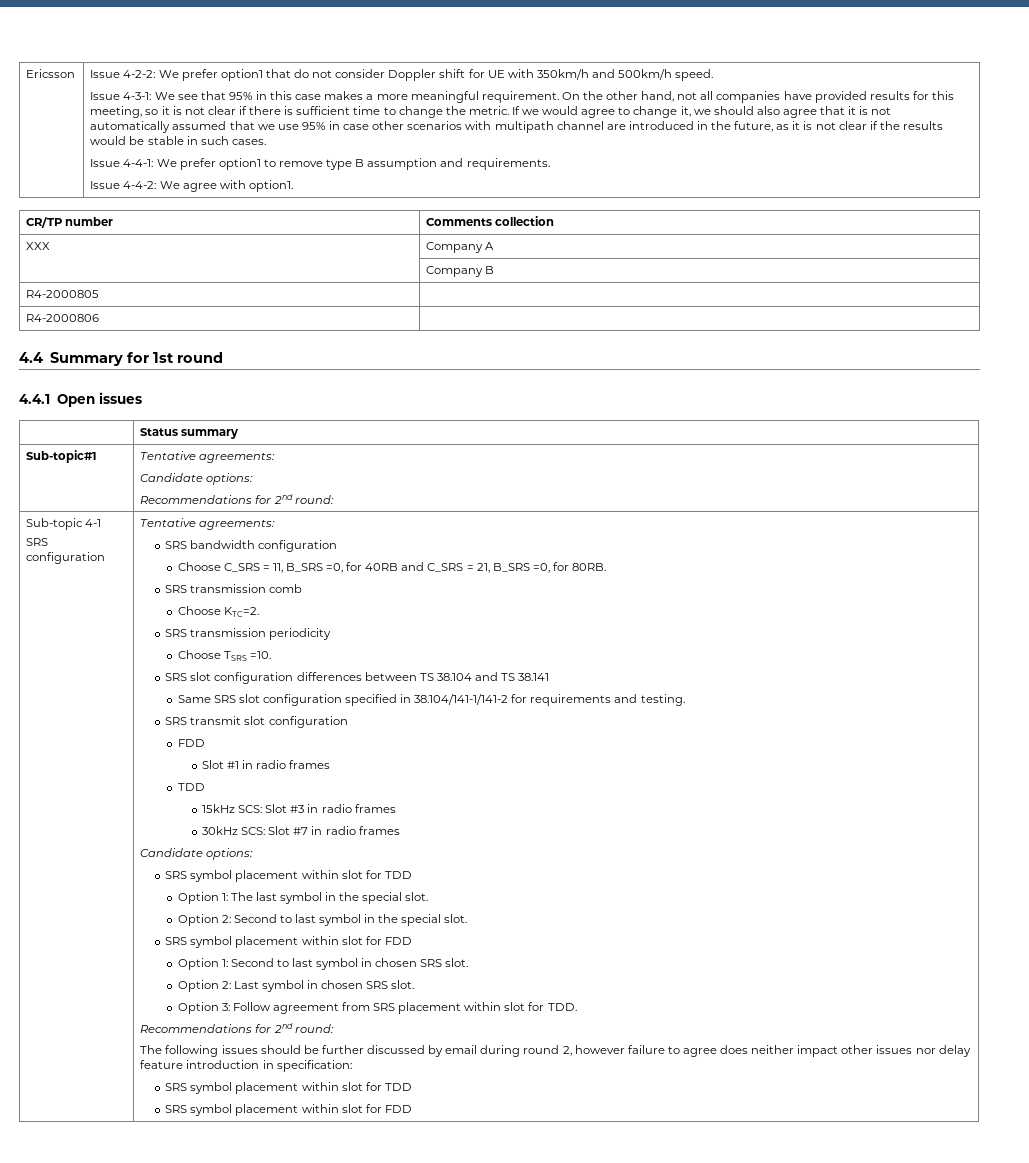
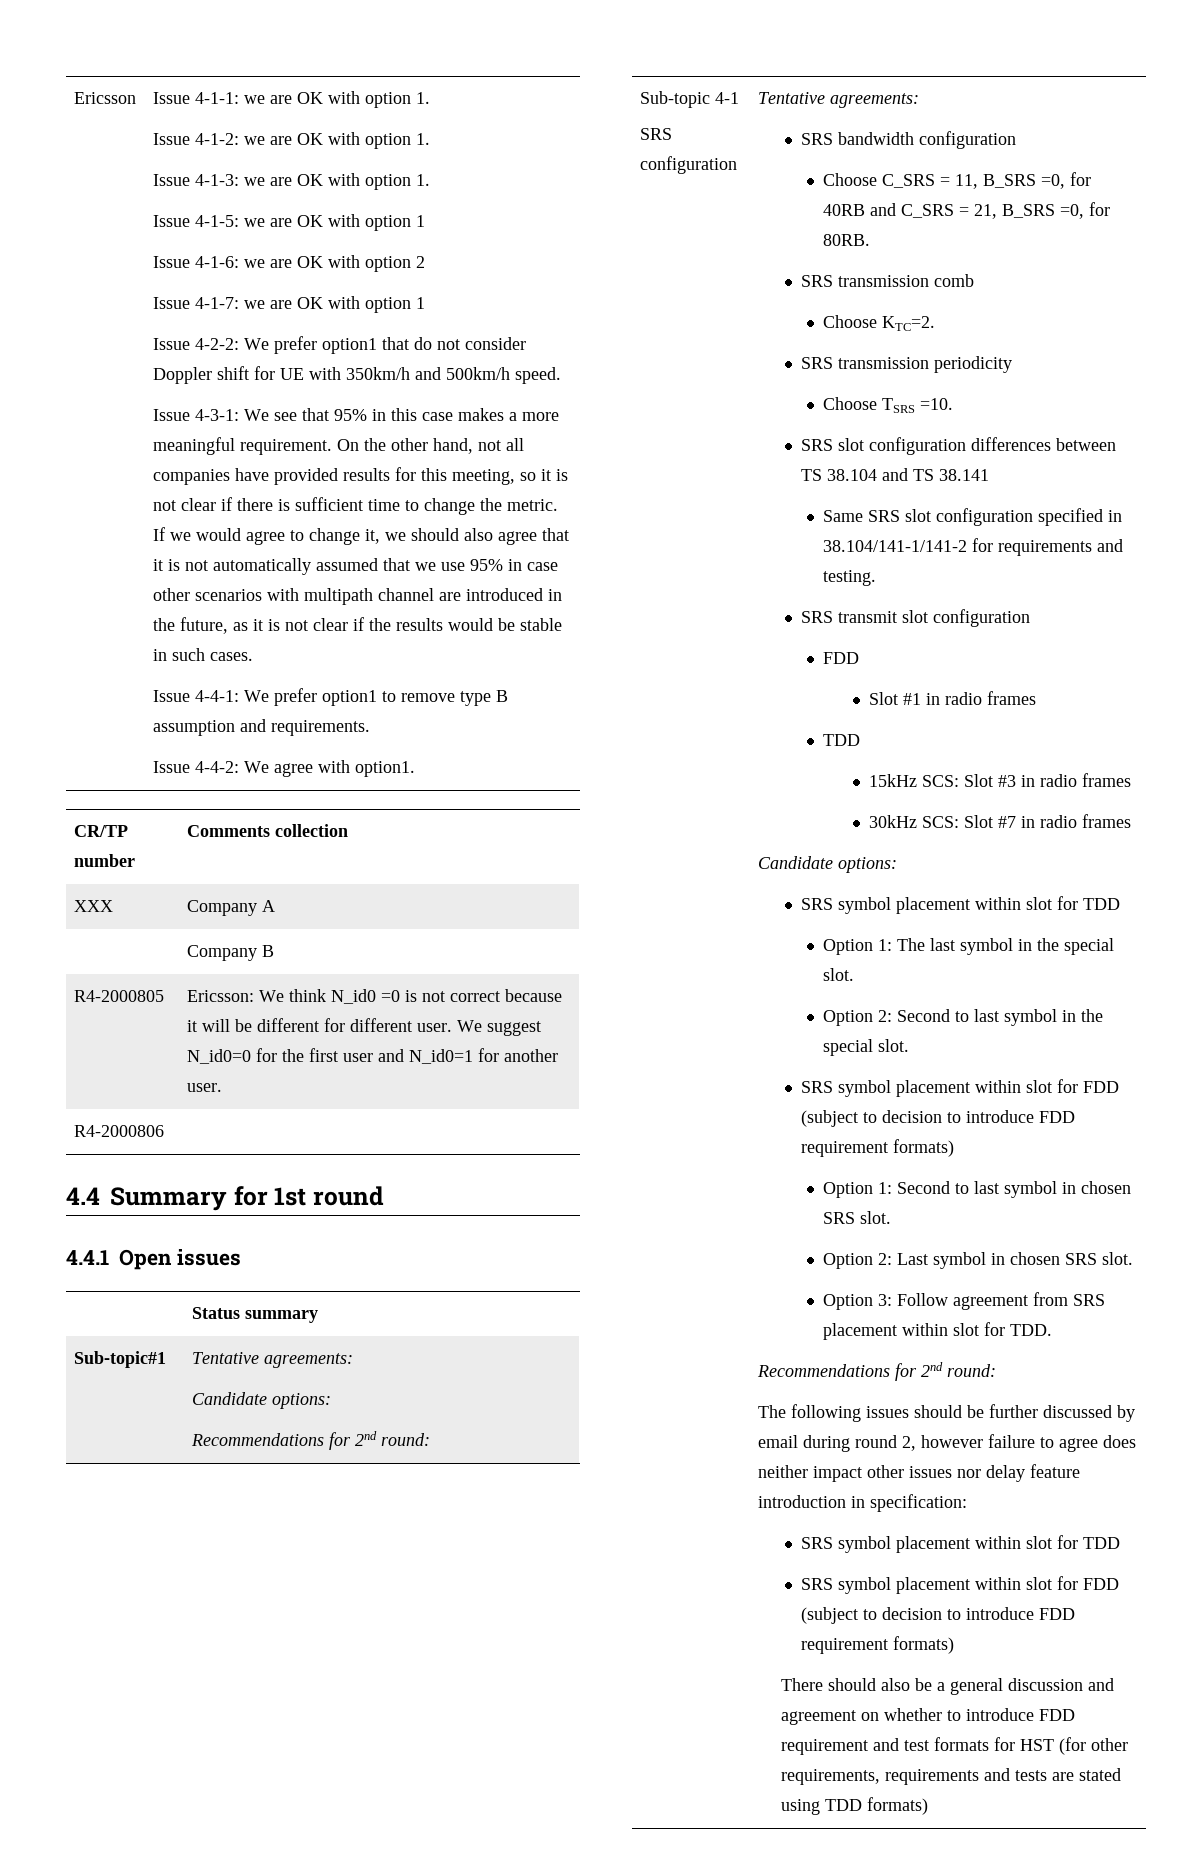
+ Issue 4-1-1: we are OK with option 1.
+ Issue 4-1-2: we are OK with option 1.
+ Issue 4-1-3: we are OK with option 1.
+ Issue 4-1-5: we are OK with option 1
+ Issue 4-1-6: we are OK with option 2
+ Issue 4-1-7: we are OK with option 1
- R4-2000805 |
+ R4-2000805 | Ericsson: We think N_id0 =0 is not correct because it will be different for different user. We suggest N_id0=0 for the first user and N_id0=1 for another user.
  Option 2: Second to last symbol in the special slot.
- SRS symbol placement within slot for FDD
+ SRS symbol placement within slot for FDD (subject to decision to introduce FDD requirement formats)
  The following issues should be further discussed by email during round 2, however failure to agree does neither impact other issues nor delay feature introduction in specification:
  SRS symbol placement within slot for TDD
- SRS symbol placement within slot for FDD
+ SRS symbol placement within slot for FDD (subject to decision to introduce FDD requirement formats)
+ There should also be a general discussion and agreement on whether to introduce FDD requirement and test formats for HST (for other requirements, requirements and tests are stated using TDD formats)

